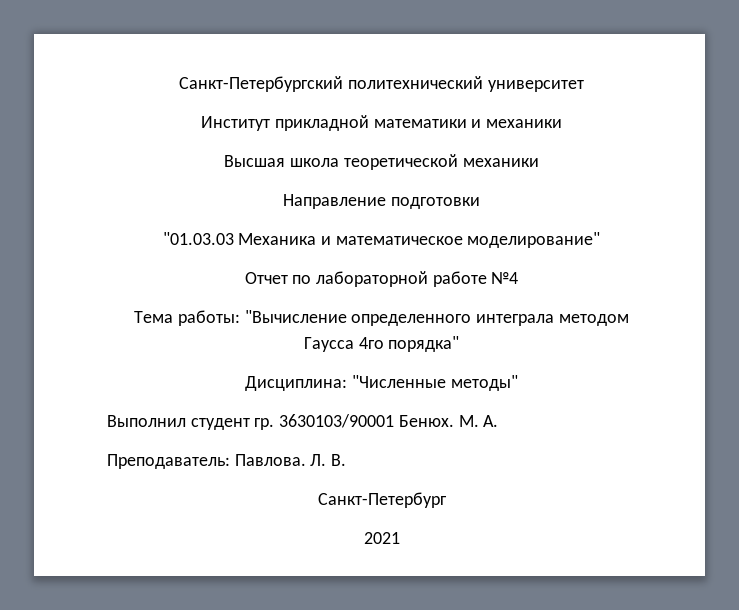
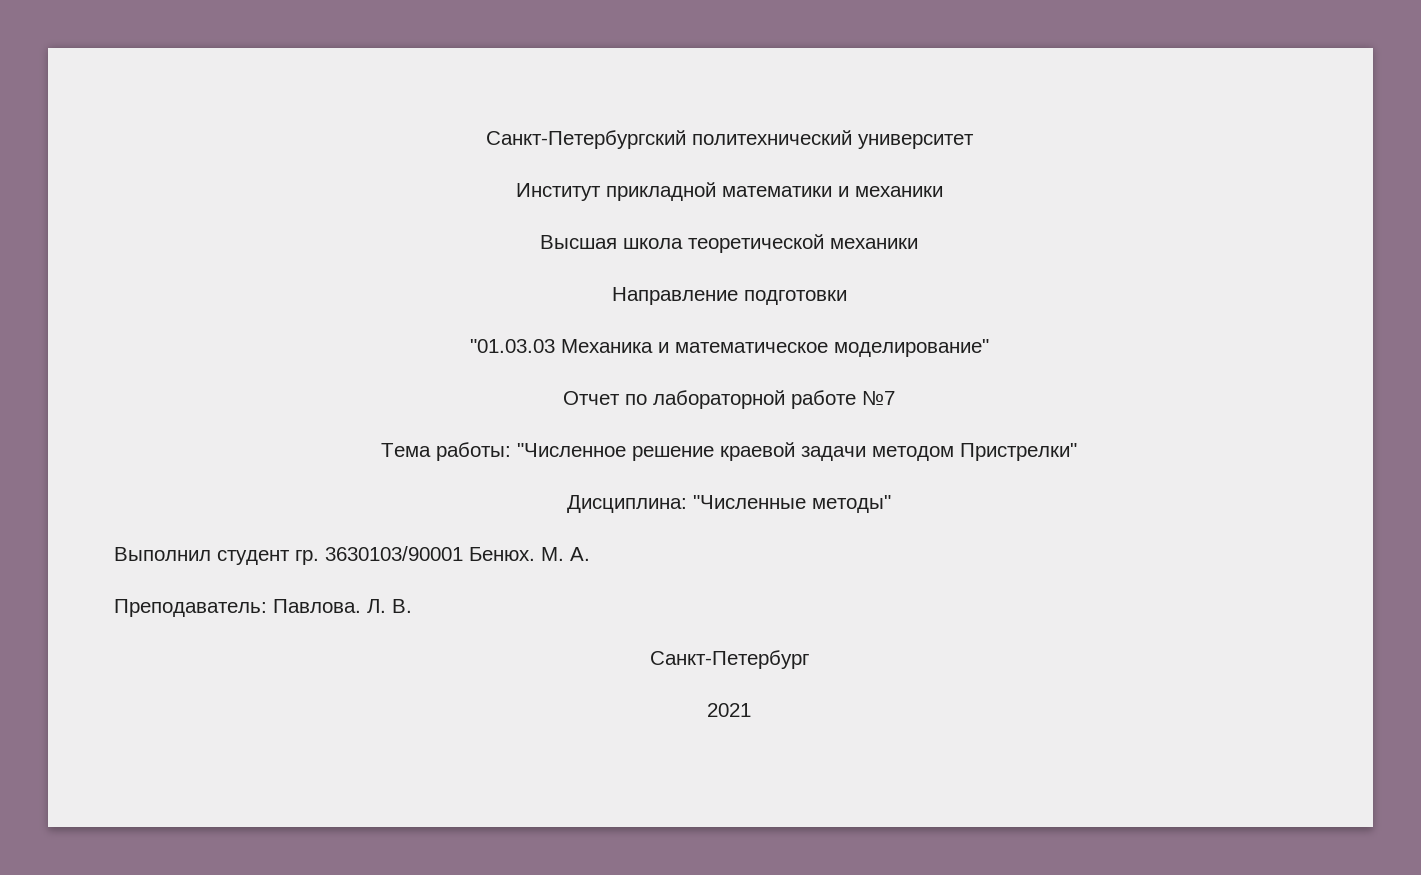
- Отчет по лабораторной работе №4
+ Отчет по лабораторной работе №7
- Тема работы: "Вычисление определенного интеграла методом Гаусса 4го порядка"
+ Тема работы: "Численное решение краевой задачи методом Пристрелки"

